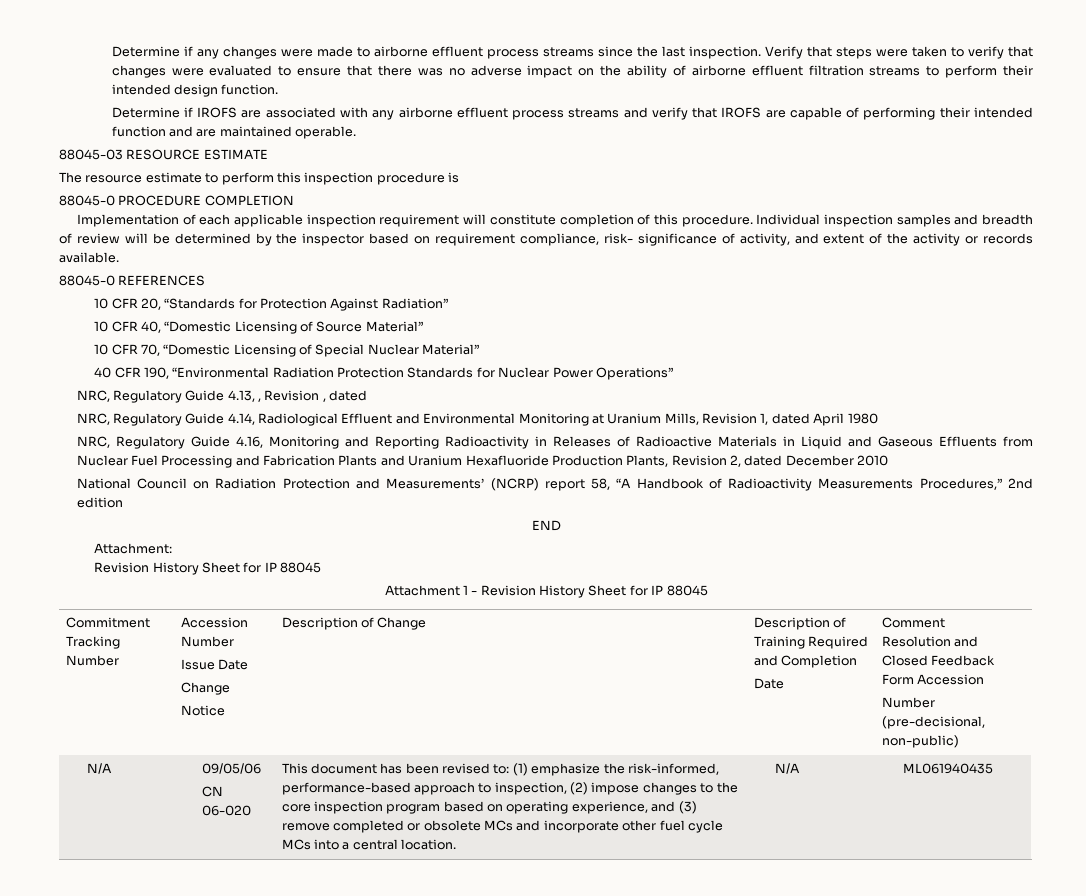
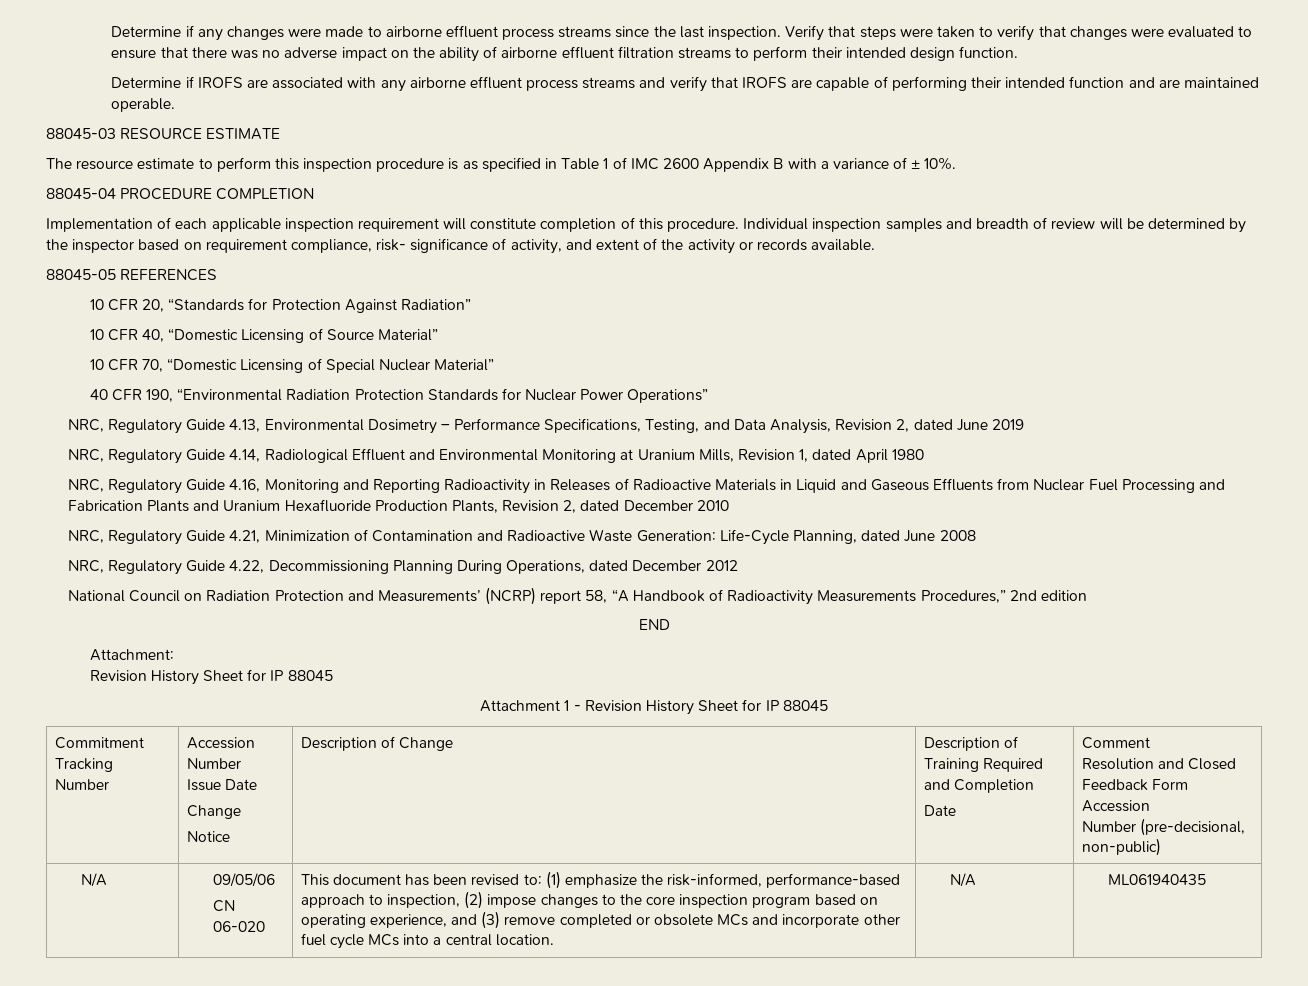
- The resource estimate to perform this inspection procedure is
- 88045-0 PROCEDURE COMPLETION
+ The resource estimate to perform this inspection procedure is as specified in Table 1 of IMC 2600 Appendix B with a variance of ± 10%.
+ 88045-04 PROCEDURE COMPLETION
- 88045-0 REFERENCES
+ 88045-05 REFERENCES
- NRC, Regulatory Guide 4.13, , Revision , dated
+ NRC, Regulatory Guide 4.13, Environmental Dosimetry – Performance Specifications, Testing, and Data Analysis, Revision 2, dated June 2019
+ NRC, Regulatory Guide 4.21, Minimization of Contamination and Radioactive Waste Generation: Life-Cycle Planning, dated June 2008
+ NRC, Regulatory Guide 4.22, Decommissioning Planning During Operations, dated December 2012

